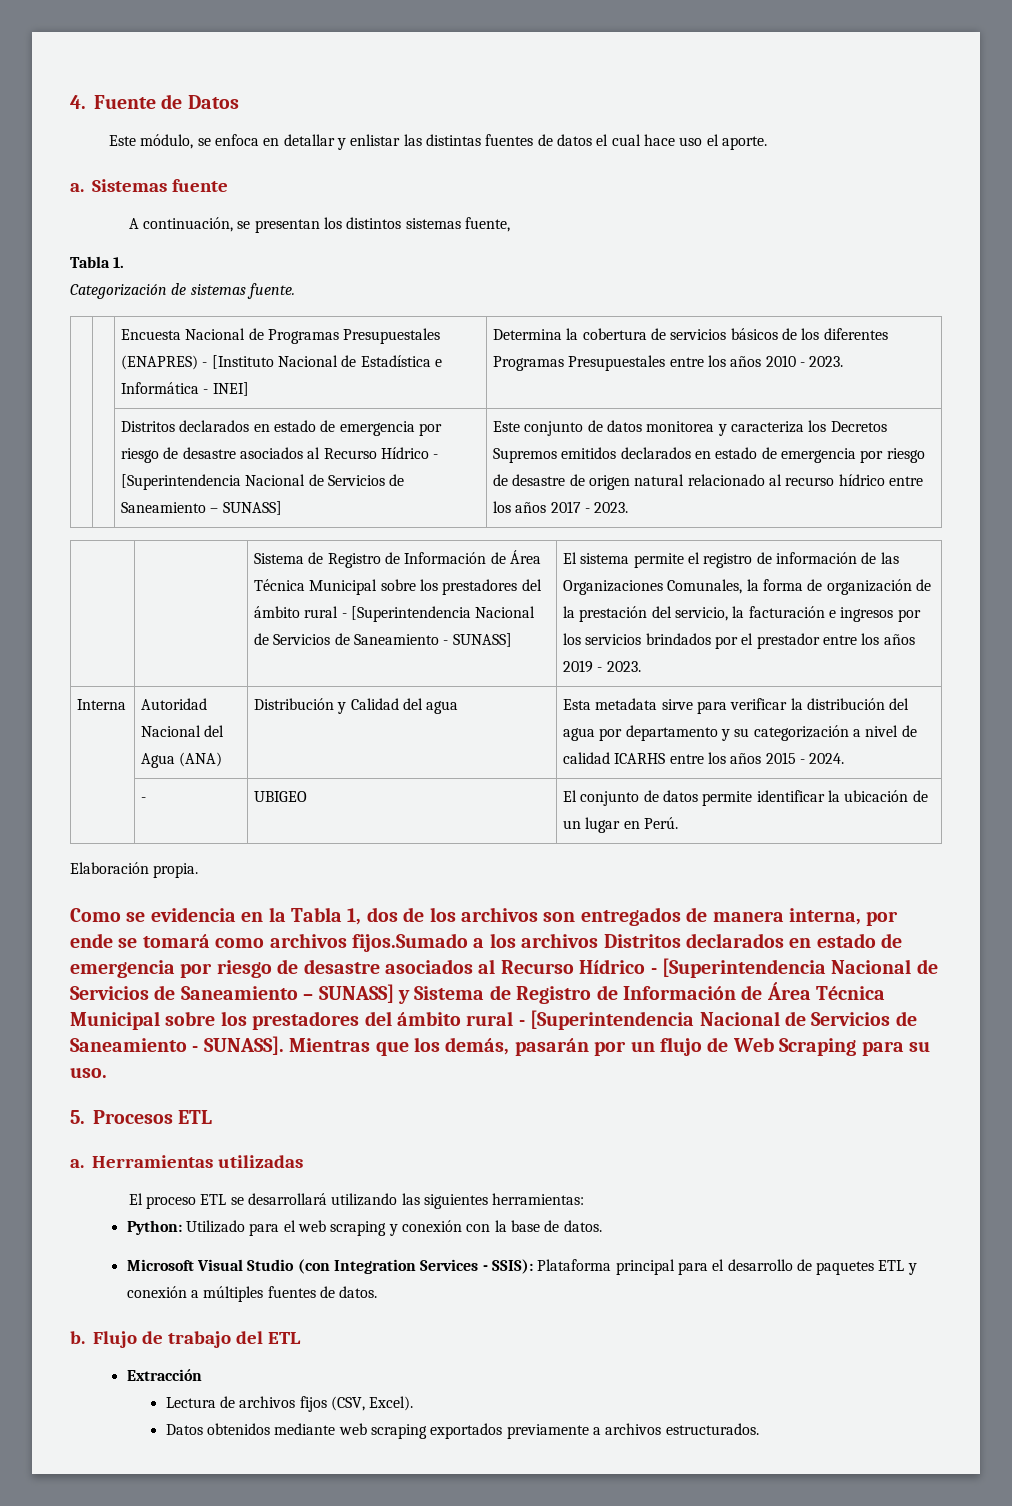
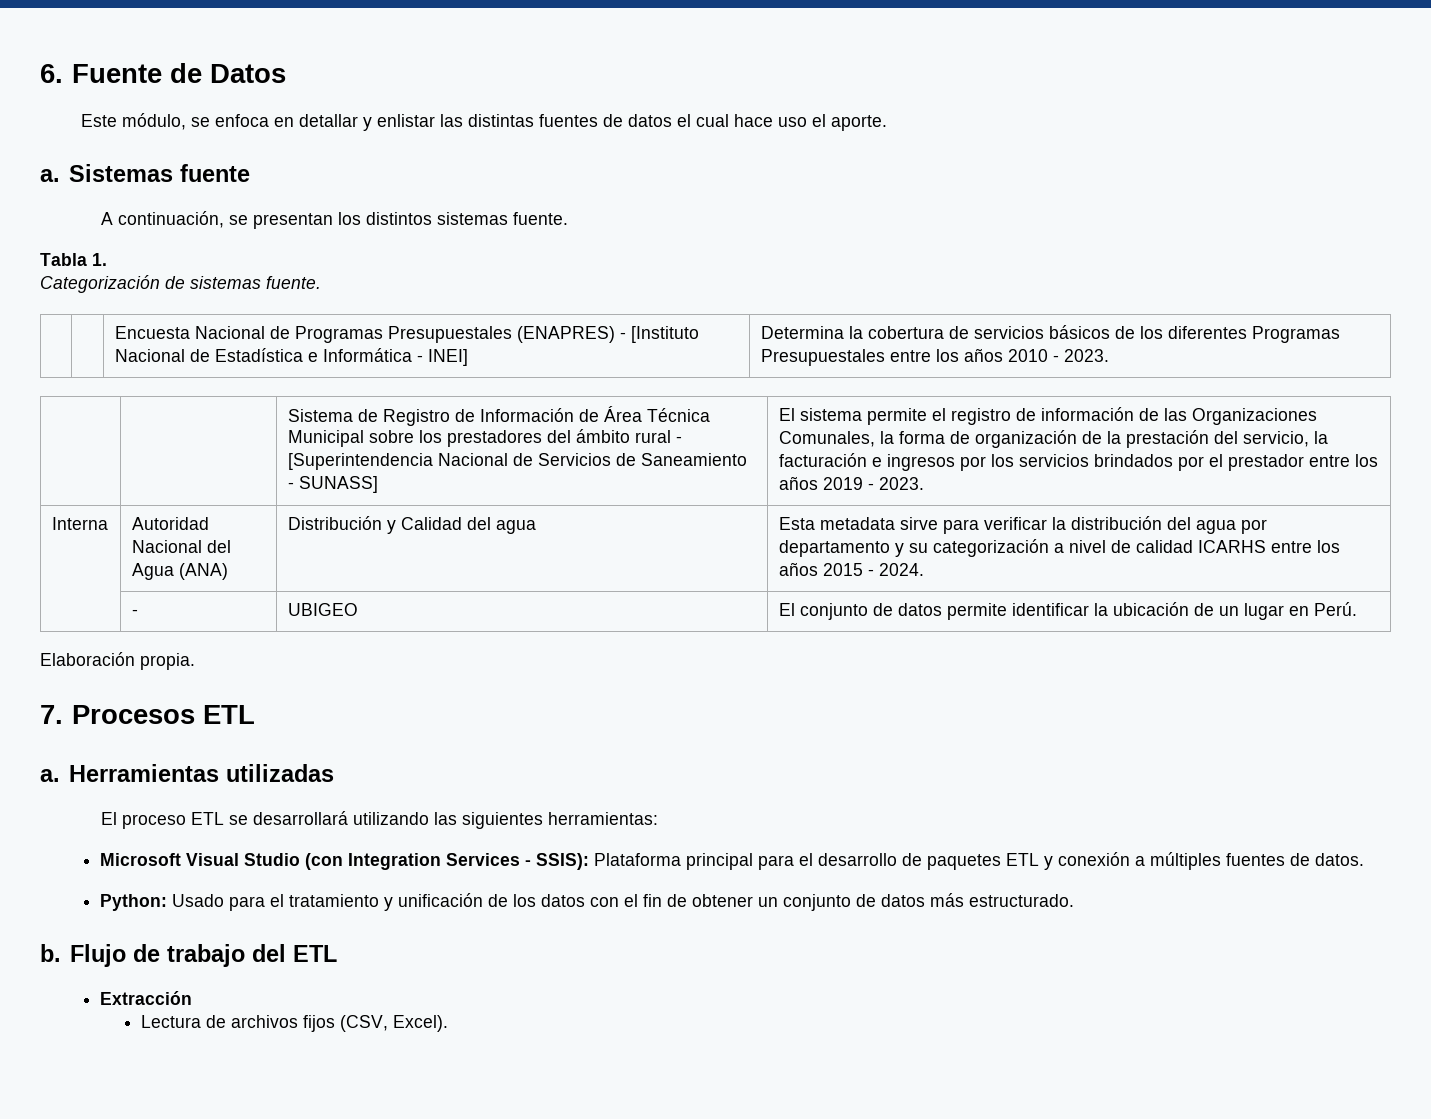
- 4. Fuente de Datos
+ 6. Fuente de Datos
- A continuación, se presentan los distintos sistemas fuente,
+ A continuación, se presentan los distintos sistemas fuente.
- Distritos declarados en estado de emergencia por riesgo de desastre asociados al Recurso Hídrico - [Superintendencia Nacional de Servicios de Saneamiento – SUNASS] | Este conjunto de datos monitorea y caracteriza los Decretos Supremos emitidos declarados en estado de emergencia por riesgo de desastre de origen natural relacionado al recurso hídrico entre los años 2017 - 2023.
- Como se evidencia en la Tabla 1, dos de los archivos son entregados de manera interna, por ende se tomará como archivos fijos.Sumado a los archivos Distritos declarados en estado de emergencia por riesgo de desastre asociados al Recurso Hídrico - [Superintendencia Nacional de Servicios de Saneamiento – SUNASS] y Sistema de Registro de Información de Área Técnica Municipal sobre los prestadores del ámbito rural - [Superintendencia Nacional de Servicios de Saneamiento - SUNASS]. Mientras que los demás, pasarán por un flujo de Web Scraping para su uso.
- 5. Procesos ETL
+ 7. Procesos ETL
- Python: Utilizado para el web scraping y conexión con la base de datos.
+ Python: Usado para el tratamiento y unificación de los datos con el fin de obtener un conjunto de datos más estructurado.
- Datos obtenidos mediante web scraping exportados previamente a archivos estructurados.

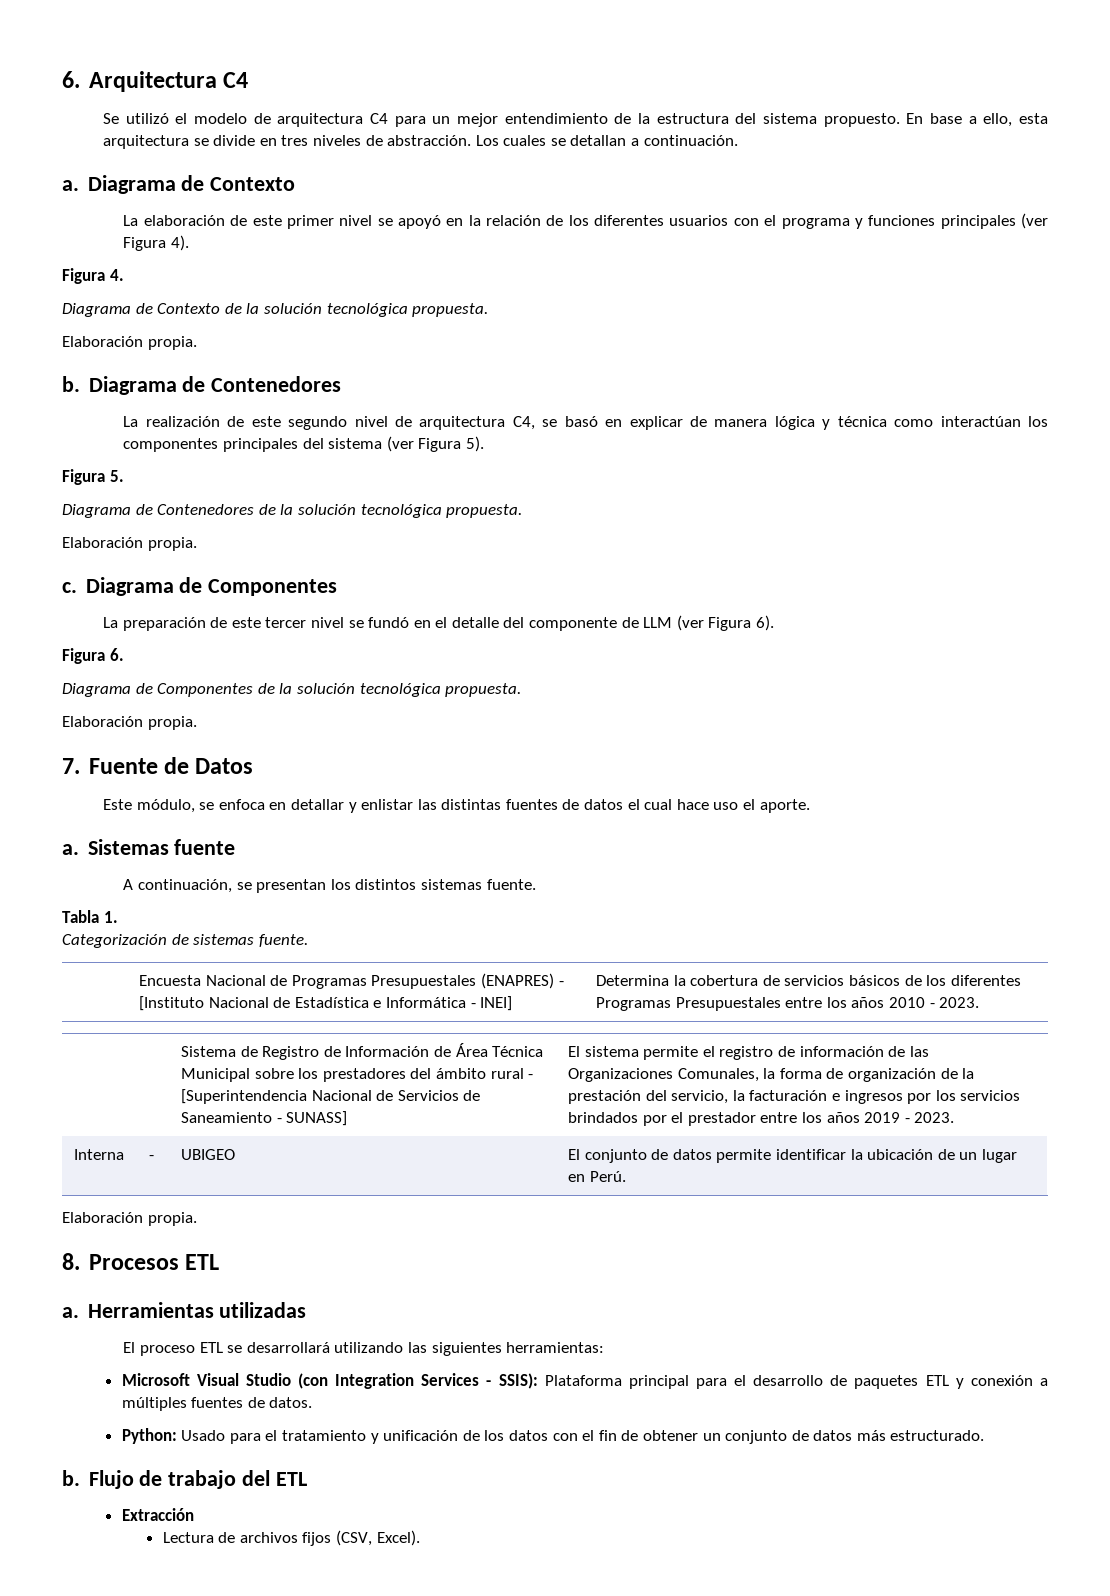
- 6. Fuente de Datos
+ 6. Arquitectura C4
+ Se utilizó el modelo de arquitectura C4 para un mejor entendimiento de la estructura del sistema propuesto. En base a ello, esta arquitectura se divide en tres niveles de abstracción. Los cuales se detallan a continuación.
+ a. Diagrama de Contexto
+ La elaboración de este primer nivel se apoyó en la relación de los diferentes usuarios con el programa y funciones principales (ver Figura 4).
+ Figura 4.
+ Diagrama de Contexto de la solución tecnológica propuesta.
+ Elaboración propia.
+ b. Diagrama de Contenedores
+ La realización de este segundo nivel de arquitectura C4, se basó en explicar de manera lógica y técnica como interactúan los componentes principales del sistema (ver Figura 5).
+ Figura 5.
+ Diagrama de Contenedores de la solución tecnológica propuesta.
+ Elaboración propia.
+ c. Diagrama de Componentes
+ La preparación de este tercer nivel se fundó en el detalle del componente de LLM (ver Figura 6).
+ Figura 6.
+ Diagrama de Componentes de la solución tecnológica propuesta.
+ Elaboración propia.
+ 7. Fuente de Datos
- Interna | Autoridad Nacional del Agua (ANA) | Distribución y Calidad del agua | Esta metadata sirve para verificar la distribución del agua por departamento y su categorización a nivel de calidad ICARHS entre los años 2015 - 2024.
- | - | UBIGEO | El conjunto de datos permite identificar la ubicación de un lugar en Perú.
+ Interna | - | UBIGEO | El conjunto de datos permite identificar la ubicación de un lugar en Perú.
- 7. Procesos ETL
+ 8. Procesos ETL

